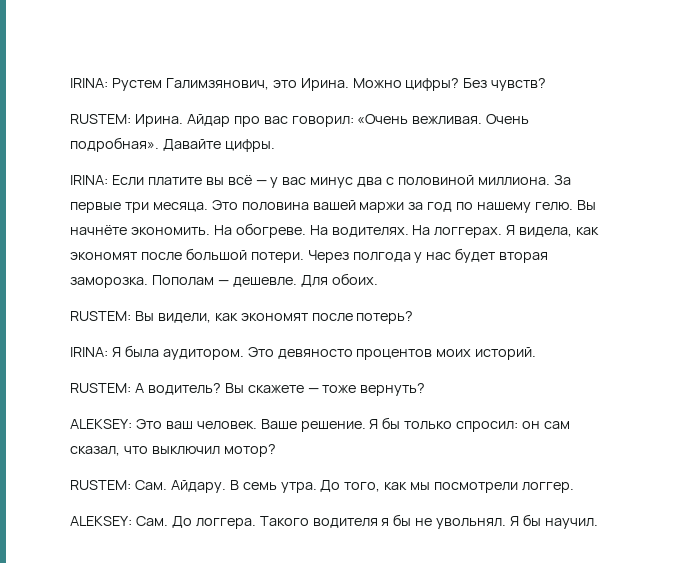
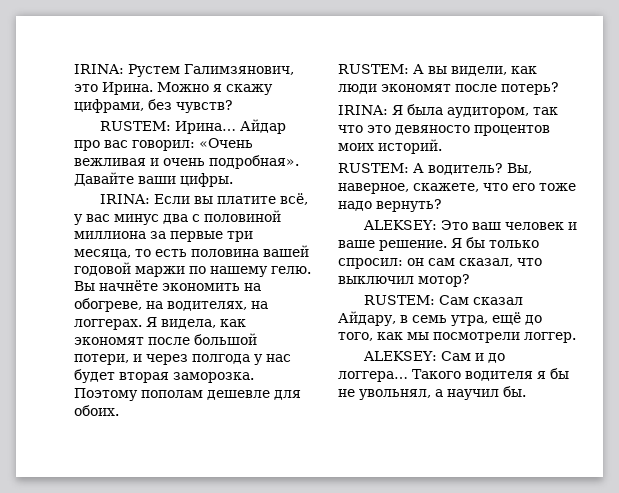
- Можно цифры? Без чувств?
+ Можно я скажу цифрами, без чувств?
- RUSTEM: Ирина.
+ RUSTEM: Ирина…
- Айдар про вас говорил: «Очень вежливая. Очень подробная».
+ Айдар про вас говорил: «Очень вежливая и очень подробная».
- Давайте цифры.
+ Давайте ваши цифры.
- IRINA: Если платите вы всё — у вас минус два с половиной миллиона. За первые три месяца. Это половина вашей маржи за год по нашему гелю.
+ IRINA: Если вы платите всё, у вас минус два с половиной миллиона за первые три месяца, то есть половина вашей годовой маржи по нашему гелю.
- Вы начнёте экономить. На обогреве. На водителях. На логгерах.
+ Вы начнёте экономить на обогреве, на водителях, на логгерах.
- Я видела, как экономят после большой потери. Через полгода у нас будет вторая заморозка.
+ Я видела, как экономят после большой потери, и через полгода у нас будет вторая заморозка.
- Пополам — дешевле. Для обоих.
+ Поэтому пополам дешевле для обоих.
- RUSTEM: Вы видели, как экономят после потерь?
+ RUSTEM: А вы видели, как люди экономят после потерь?
- IRINA: Я была аудитором. Это девяносто процентов моих историй.
+ IRINA: Я была аудитором, так что это девяносто процентов моих историй.
- Вы скажете — тоже вернуть?
+ Вы, наверное, скажете, что его тоже надо вернуть?
- ALEKSEY: Это ваш человек. Ваше решение.
+ ALEKSEY: Это ваш человек и ваше решение.
- RUSTEM: Сам. Айдару. В семь утра. До того, как мы посмотрели логгер.
+ RUSTEM: Сам сказал Айдару, в семь утра, ещё до того, как мы посмотрели логгер.
- ALEKSEY: Сам. До логгера.
+ ALEKSEY: Сам и до логгера…
- Такого водителя я бы не увольнял. Я бы научил.
+ Такого водителя я бы не увольнял, а научил бы.

